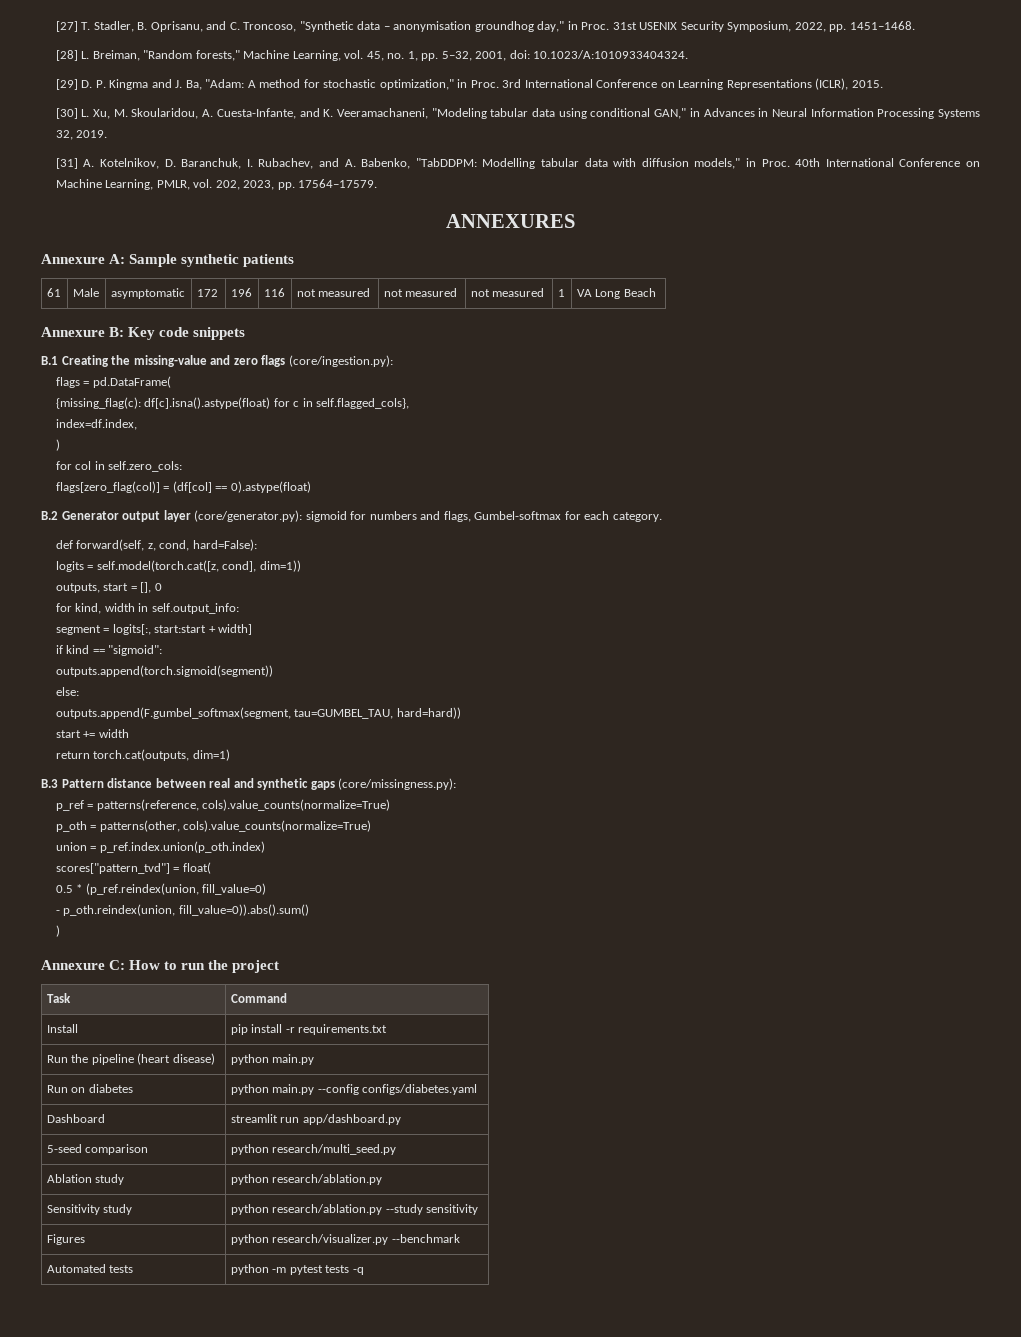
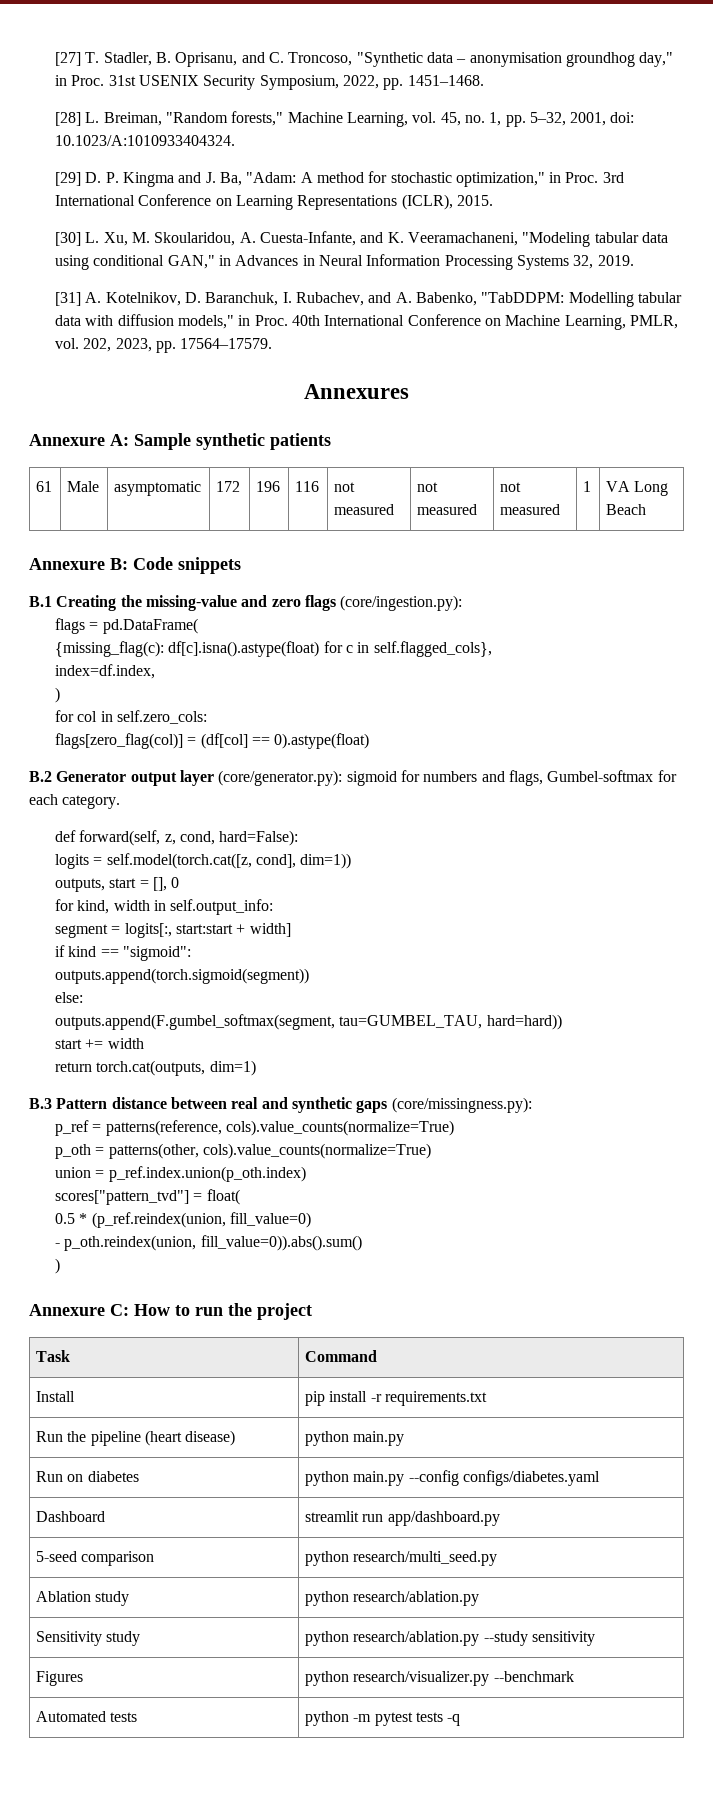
- ANNEXURES
+ Annexures
- Annexure B: Key code snippets
+ Annexure B: Code snippets

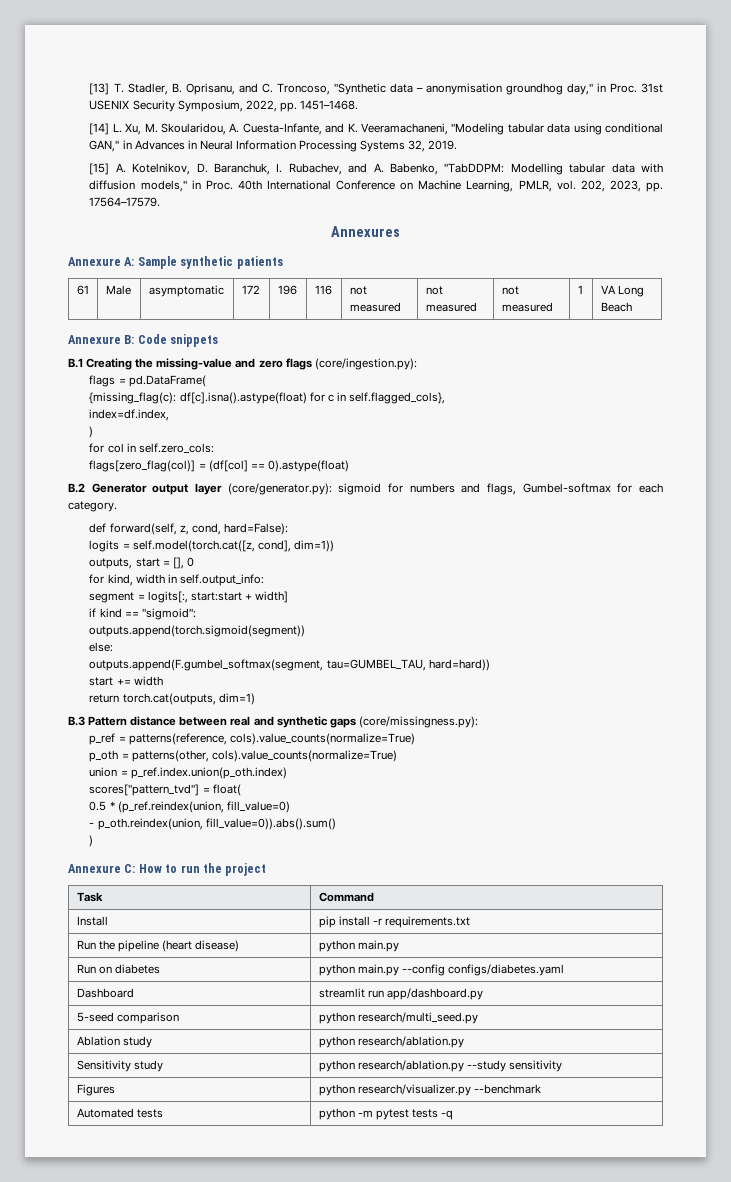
- [27] T. Stadler, B. Oprisanu, and C. Troncoso, "Synthetic data – anonymisation groundhog day," in Proc.
+ [13] T. Stadler, B. Oprisanu, and C. Troncoso, "Synthetic data – anonymisation groundhog day," in Proc.
- [28] L. Breiman, "Random forests," Machine Learning, vol. 45, no. 1, pp. 5–32, 2001, doi: 10.1023/A:1010933404324.
- [29] D. P. Kingma and J. Ba, "Adam: A method for stochastic optimization," in Proc. 3rd International Conference on Learning Representations (ICLR), 2015.
- [30] L. Xu, M. Skoularidou, A. Cuesta-Infante, and K. Veeramachaneni, "Modeling tabular data using conditional GAN," in Advances in Neural Information Processing Systems 32, 2019.
+ [14] L. Xu, M. Skoularidou, A. Cuesta-Infante, and K. Veeramachaneni, "Modeling tabular data using conditional GAN," in Advances in Neural Information Processing Systems 32, 2019.
- [31] A. Kotelnikov, D. Baranchuk, I. Rubachev, and A. Babenko, "TabDDPM: Modelling tabular data with diffusion models," in Proc.
+ [15] A. Kotelnikov, D. Baranchuk, I. Rubachev, and A. Babenko, "TabDDPM: Modelling tabular data with diffusion models," in Proc.

